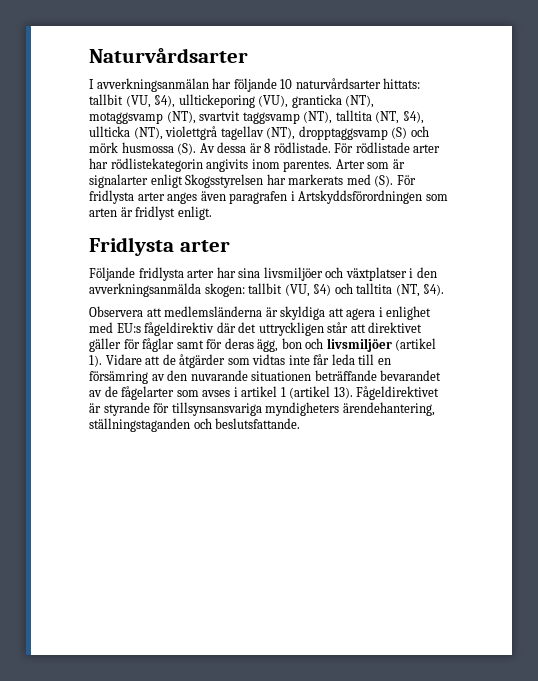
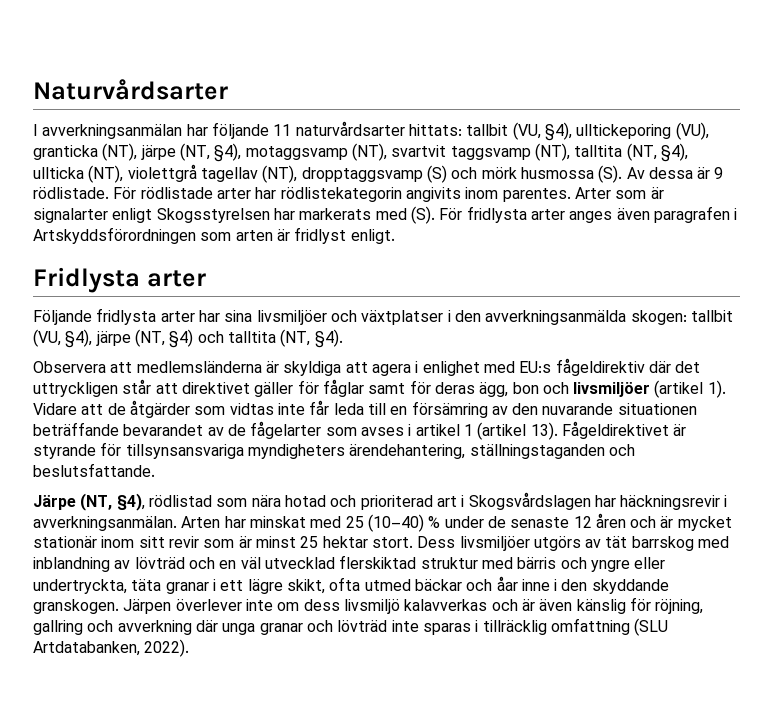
- I avverkningsanmälan har följande 10 naturvårdsarter hittats: tallbit (VU, §4), ulltickeporing (VU), granticka (NT), motaggsvamp (NT), svartvit taggsvamp (NT), talltita (NT, §4), ullticka (NT), violettgrå tagellav (NT), dropptaggsvamp (S) och mörk husmossa (S). Av dessa är 8 rödlistade.
+ I avverkningsanmälan har följande 11 naturvårdsarter hittats: tallbit (VU, §4), ulltickeporing (VU), granticka (NT), järpe (NT, §4), motaggsvamp (NT), svartvit taggsvamp (NT), talltita (NT, §4), ullticka (NT), violettgrå tagellav (NT), dropptaggsvamp (S) och mörk husmossa (S). Av dessa är 9 rödlistade.
- Följande fridlysta arter har sina livsmiljöer och växtplatser i den avverkningsanmälda skogen: tallbit (VU, §4) och talltita (NT, §4).
+ Följande fridlysta arter har sina livsmiljöer och växtplatser i den avverkningsanmälda skogen: tallbit (VU, §4), järpe (NT, §4) och talltita (NT, §4).
+ Järpe (NT, §4), rödlistad som nära hotad och prioriterad art i Skogsvårdslagen har häckningsrevir i avverkningsanmälan. Arten har minskat med 25 (10–40) % under de senaste 12 åren och är mycket stationär inom sitt revir som är minst 25 hektar stort. Dess livsmiljöer utgörs av tät barrskog med inblandning av lövträd och en väl utvecklad flerskiktad struktur med bärris och yngre eller undertryckta, täta granar i ett lägre skikt, ofta utmed bäckar och åar inne i den skyddande granskogen. Järpen överlever inte om dess livsmiljö kalavverkas och är även känslig för röjning, gallring och avverkning där unga granar och lövträd inte sparas i tillräcklig omfattning (SLU Artdatabanken, 2022).

